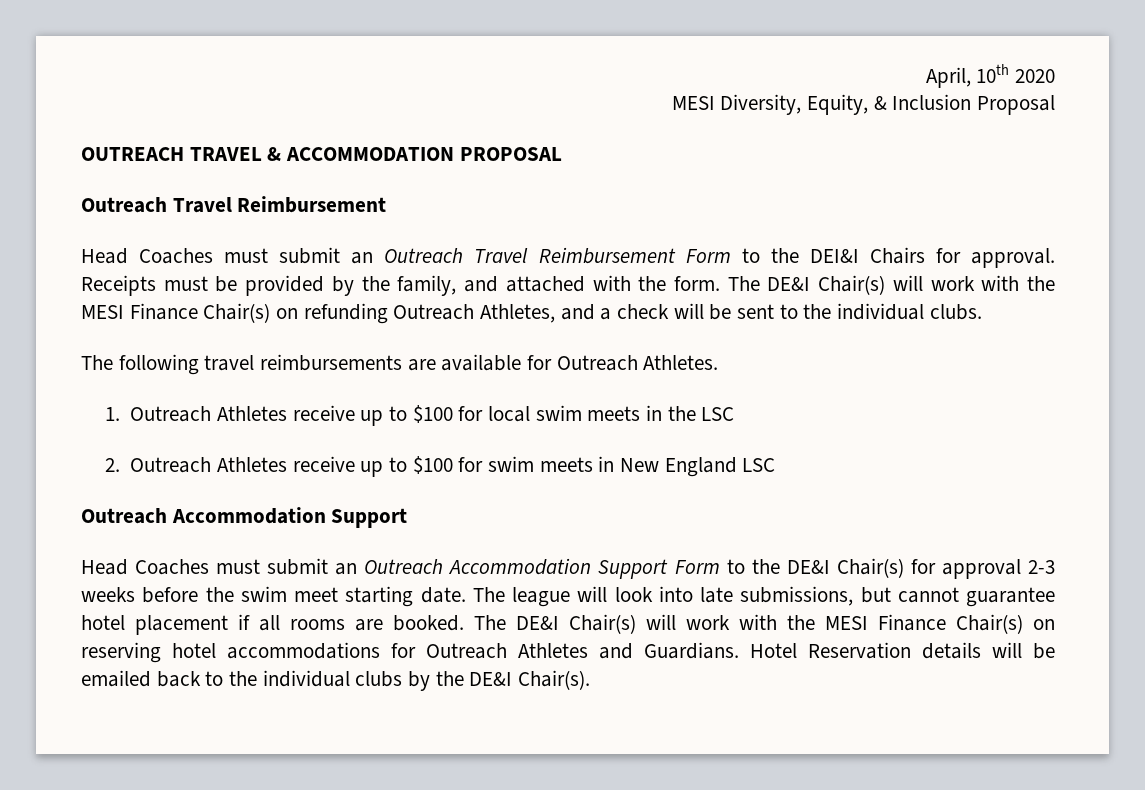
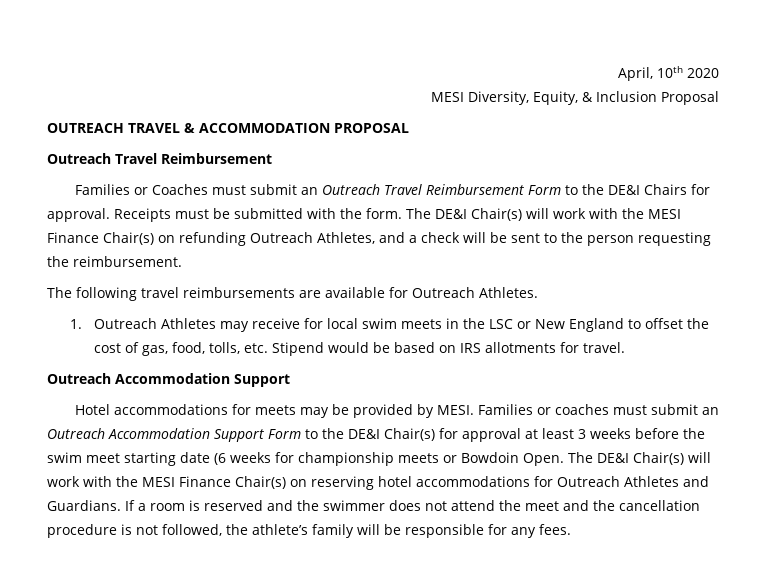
- Head Coaches must submit an Outreach Travel Reimbursement Form to the DEI&I Chairs for approval.
+ Families or Coaches must submit an Outreach Travel Reimbursement Form to the DE&I Chairs for approval.
- Receipts must be provided by the family, and attached with the form.
+ Receipts must be submitted with the form.
- The DE&I Chair(s) will work with the MESI Finance Chair(s) on refunding Outreach Athletes, and a check will be sent to the individual clubs.
+ The DE&I Chair(s) will work with the MESI Finance Chair(s) on refunding Outreach Athletes, and a check will be sent to the person requesting the reimbursement.
- 1. Outreach Athletes receive up to $100 for local swim meets in the LSC
- 2. Outreach Athletes receive up to $100 for swim meets in New England LSC
+ 1. Outreach Athletes may receive for local swim meets in the LSC or New England to offset the cost of gas, food, tolls, etc. Stipend would be based on IRS allotments for travel.
  Outreach Accommodation Support
- Head Coaches must submit an Outreach Accommodation Support Form to the DE&I Chair(s) for approval 2-3 weeks before the swim meet starting date. The league will look into late submissions, but cannot guarantee hotel placement if all rooms are booked.
+ Hotel accommodations for meets may be provided by MESI. Families or coaches must submit an Outreach Accommodation Support Form to the DE&I Chair(s) for approval at least 3 weeks before the swim meet starting date (6 weeks for championship meets or Bowdoin Open.
- Hotel Reservation details will be emailed back to the individual clubs by the DE&I Chair(s).
+ If a room is reserved and the swimmer does not attend the meet and the cancellation procedure is not followed, the athlete’s family will be responsible for any fees.

